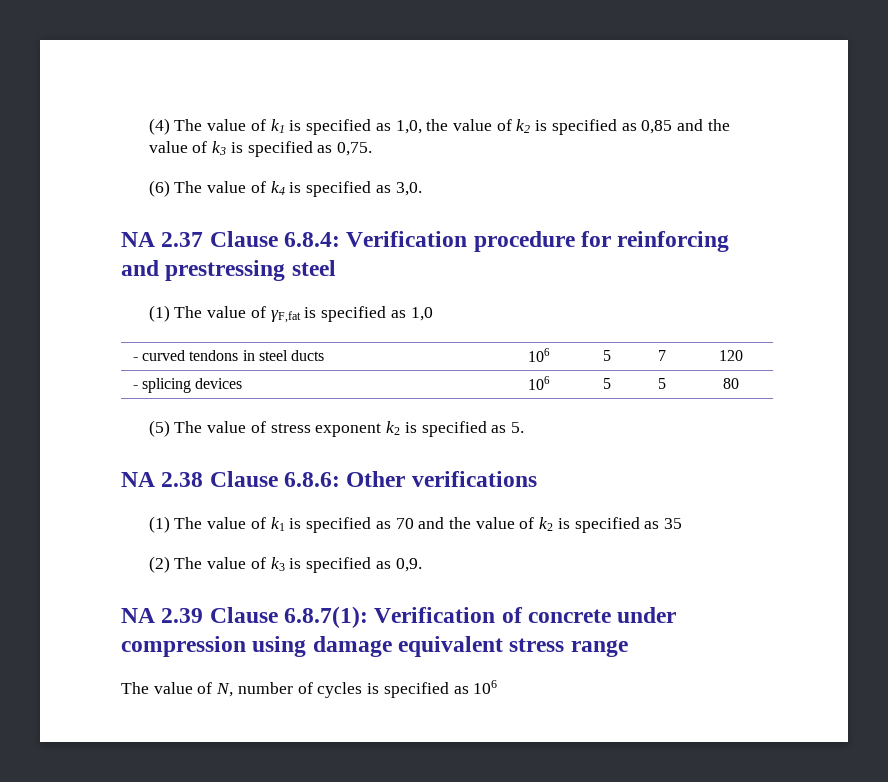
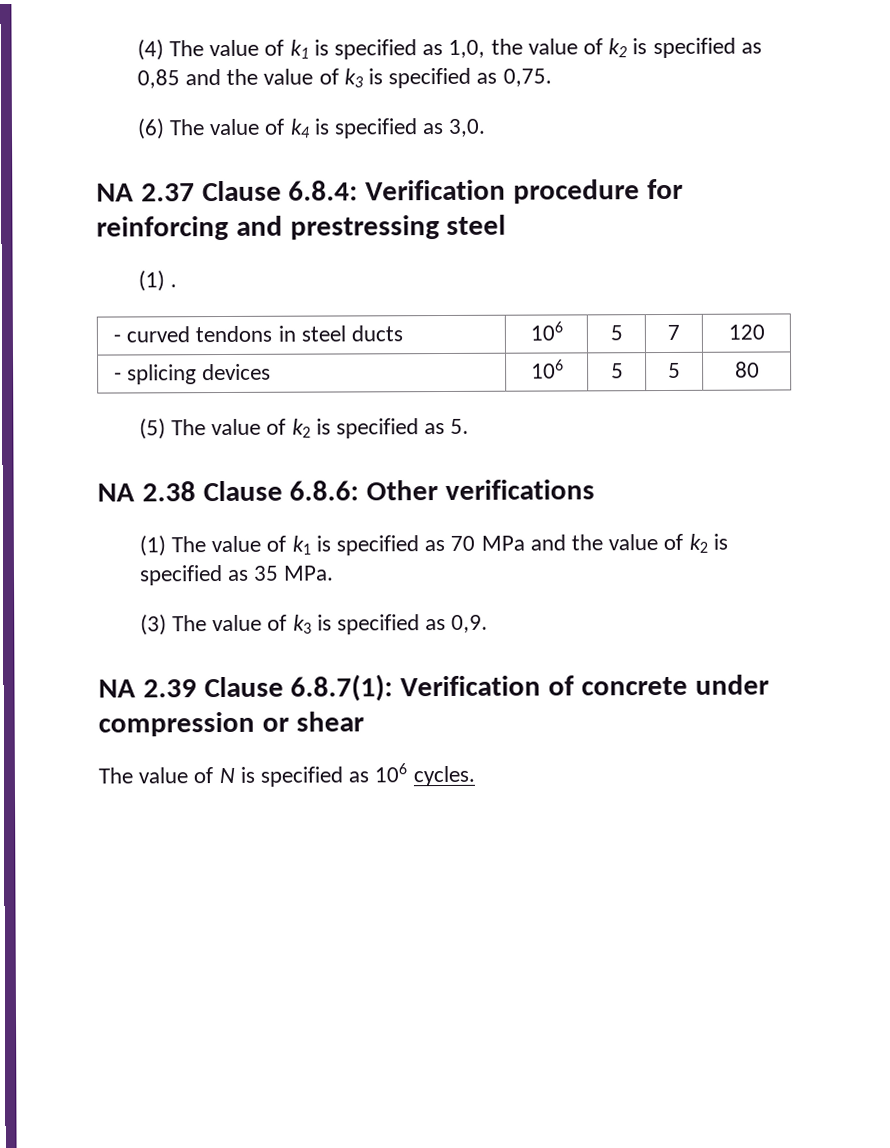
- (1) The value of γF,fat is specified as 1,0
+ (1) .
- (5) The value of stress exponent k2 is specified as 5.
+ (5) The value of k2 is specified as 5.
- (1) The value of k1 is specified as 70 and the value of k2 is specified as 35
- (2) The value of k3 is specified as 0,9.
+ (1) The value of k1 is specified as 70 MPa and the value of k2 is specified as 35 MPa.
+ (3) The value of k3 is specified as 0,9.
- NA 2.39 Clause 6.8.7(1): Verification of concrete under compression using damage equivalent stress range
- The value of N, number of cycles is specified as 106
+ NA 2.39 Clause 6.8.7(1): Verification of concrete under compression or shear
+ The value of N is specified as 106 cycles.

